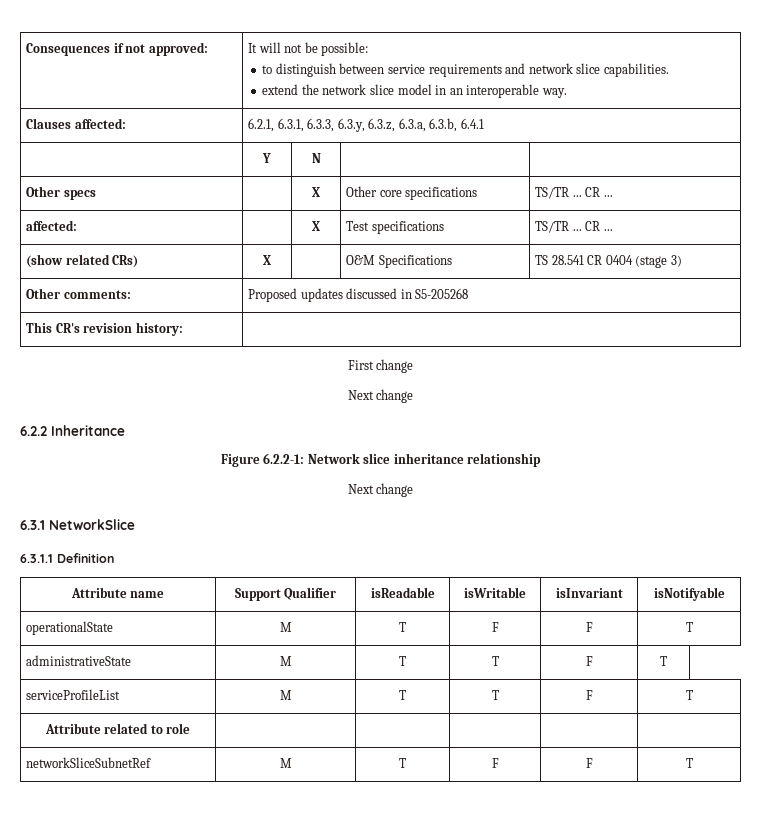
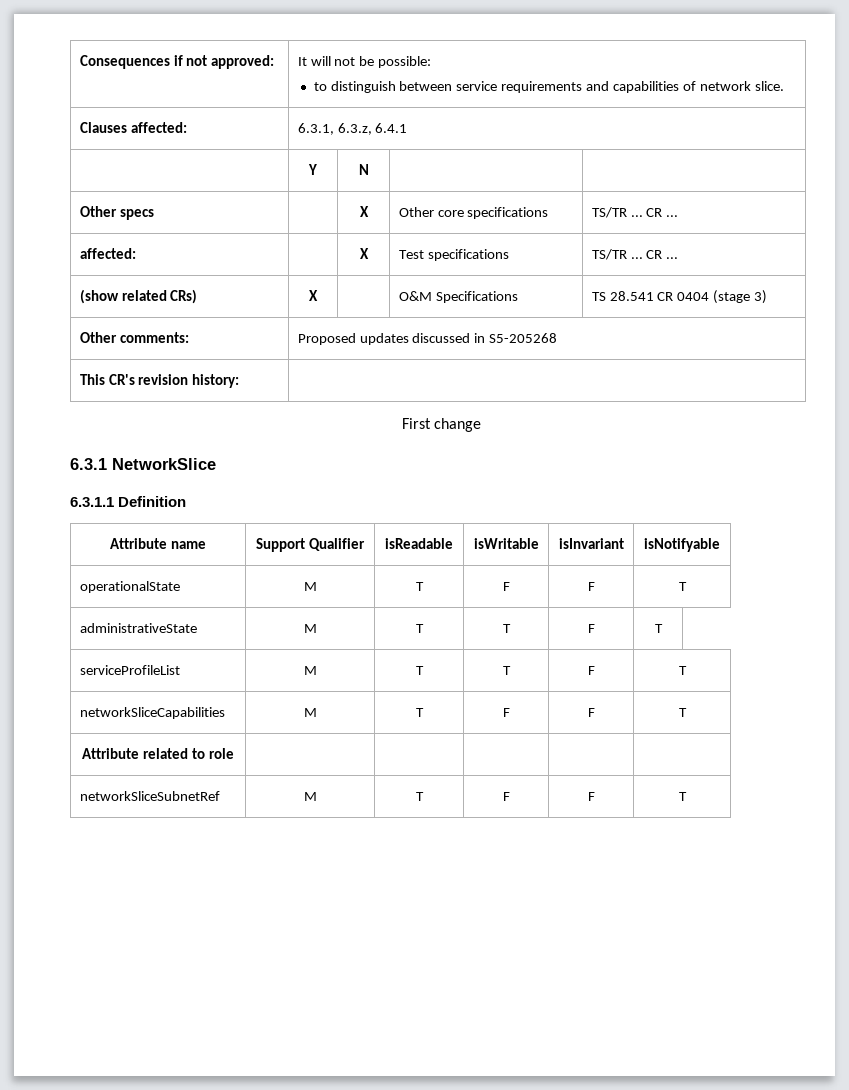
  Consequences if not approved: | It will not be possible:
- to distinguish between service requirements and network slice capabilities.
- extend the network slice model in an interoperable way.
- Clauses affected: | 6.2.1, 6.3.1, 6.3.3, 6.3.y, 6.3.z, 6.3.a, 6.3.b, 6.4.1
+ to distinguish between service requirements and capabilities of network slice.
+ Clauses affected: | 6.3.1, 6.3.z, 6.4.1
  First change
- Next change
- 6.2.2 Inheritance
- Figure 6.2.2-1: Network slice inheritance relationship
- Next change
+ networkSliceCapabilities | M | T | F | F | T

